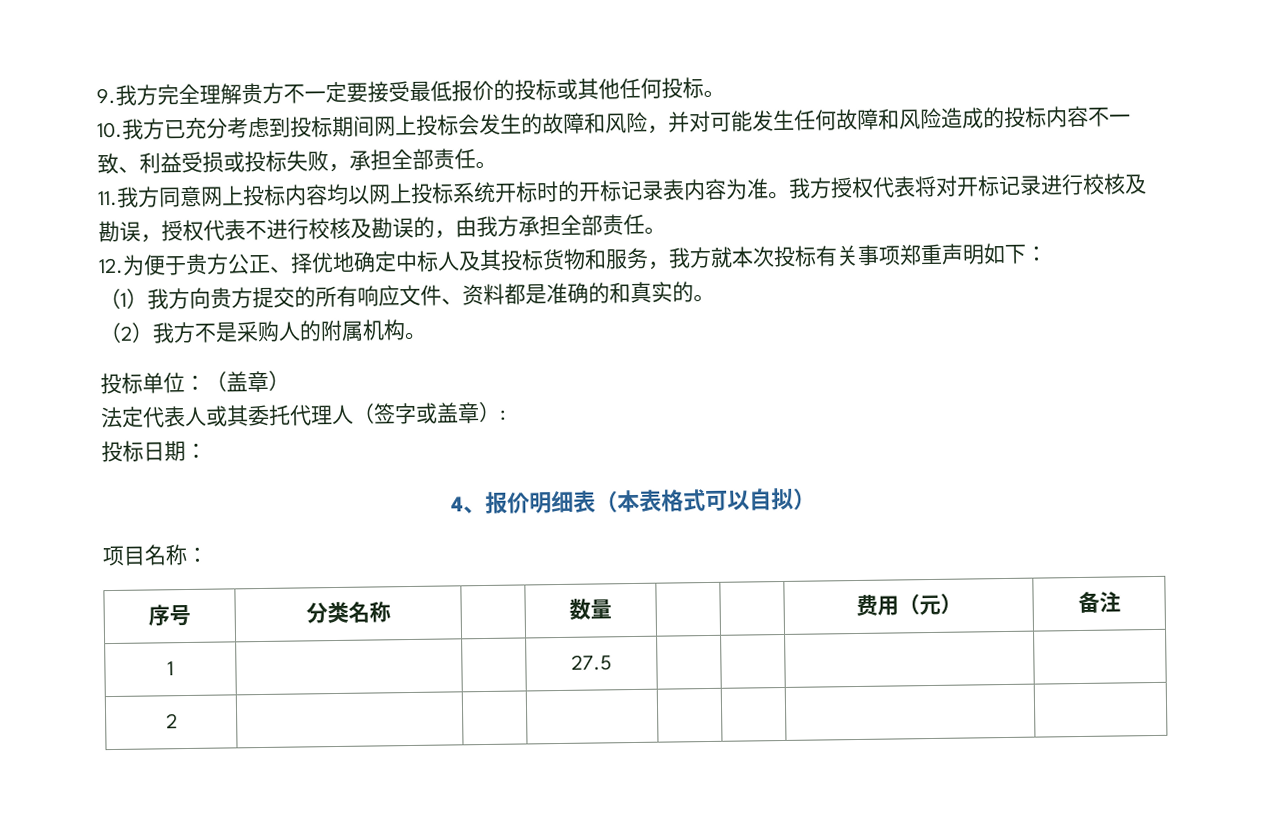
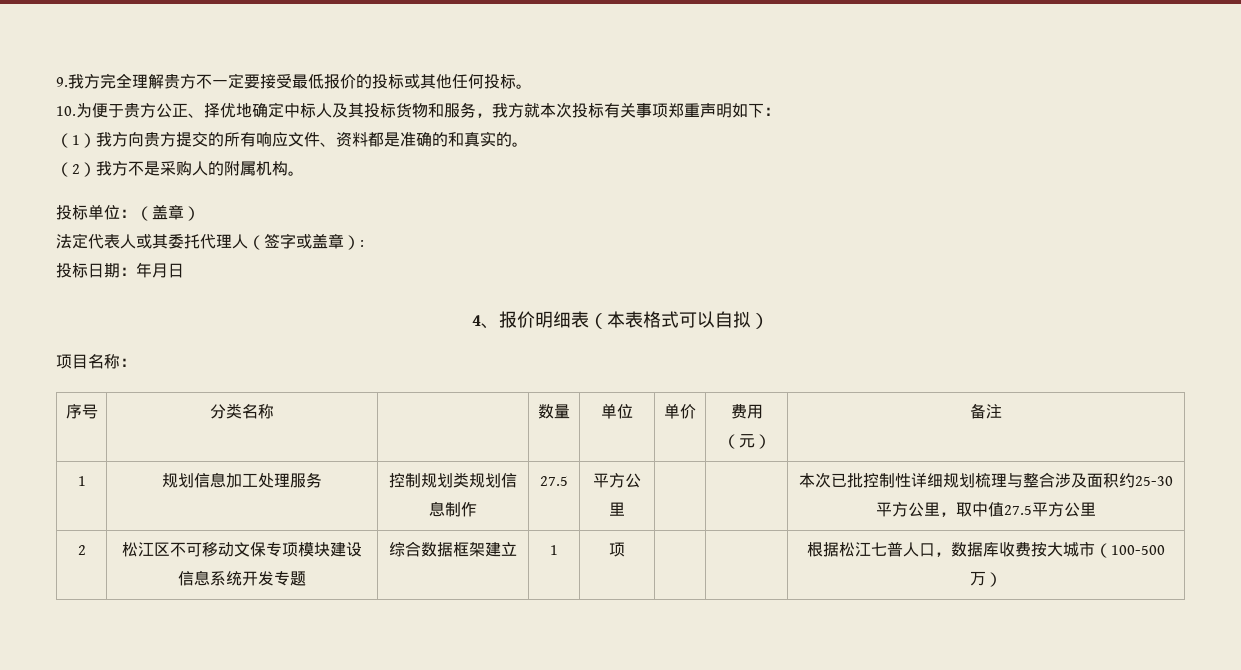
- 10.我方已充分考虑到投标期间网上投标会发生的故障和风险，并对可能发生任何故障和风险造成的投标内容不一致、利益受损或投标失败，承担全部责任。
- 11.我方同意网上投标内容均以网上投标系统开标时的开标记录表内容为准。我方授权代表将对开标记录进行校核及勘误，授权代表不进行校核及勘误的，由我方承担全部责任。
- 12.为便于贵方公正、择优地确定中标人及其投标货物和服务，我方就本次投标有关事项郑重声明如下：
+ 10.为便于贵方公正、择优地确定中标人及其投标货物和服务，我方就本次投标有关事项郑重声明如下：
- 投标日期：
+ 投标日期：年月日
- 序号 | 分类名称 | | 数量 | | | 费用（元） | 备注
+ 序号 | 分类名称 | | 数量 | 单位 | 单价 | 费用（元） | 备注
- 1 | | | 27.5 | | | |
- 2 | | | | | | |
+ 1 | 规划信息加工处理服务 | 控制规划类规划信息制作 | 27.5 | 平方公里 | | | 本次已批控制性详细规划梳理与整合涉及面积约25-30平方公里，取中值27.5平方公里
+ 2 | 松江区不可移动文保专项模块建设信息系统开发专题 | 综合数据框架建立 | 1 | 项 | | | 根据松江七普人口，数据库收费按大城市（100-500万）

